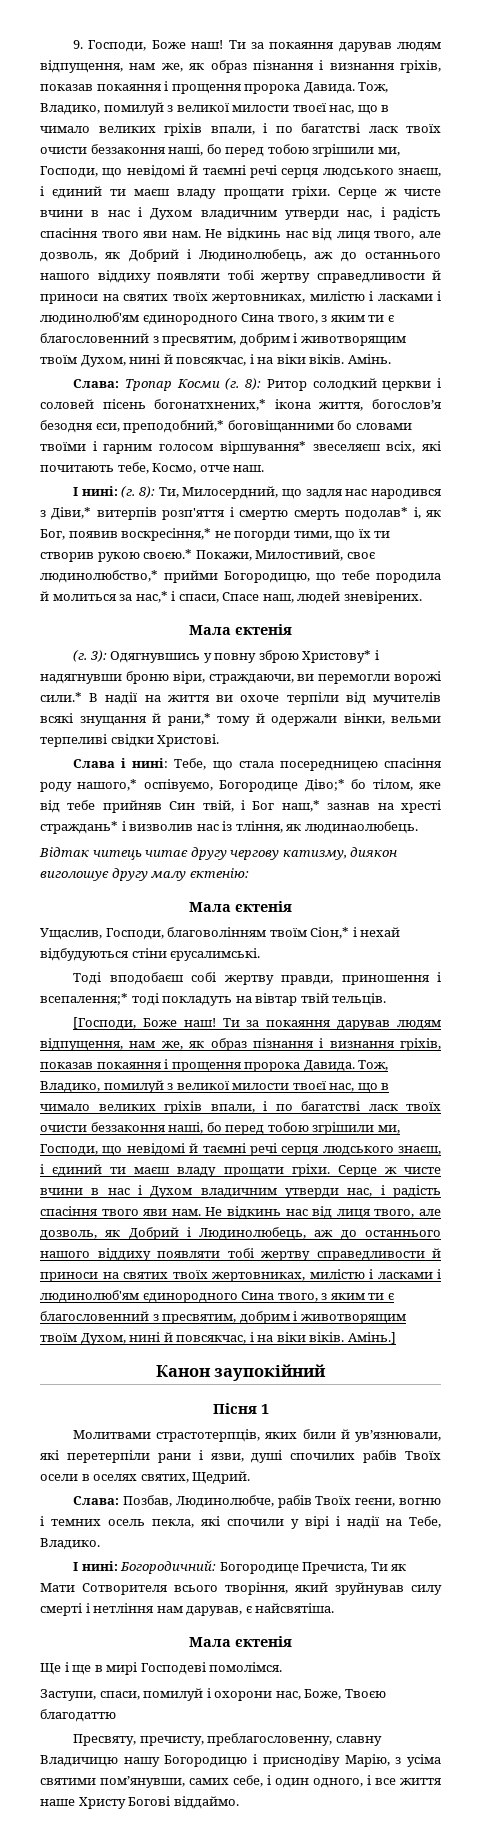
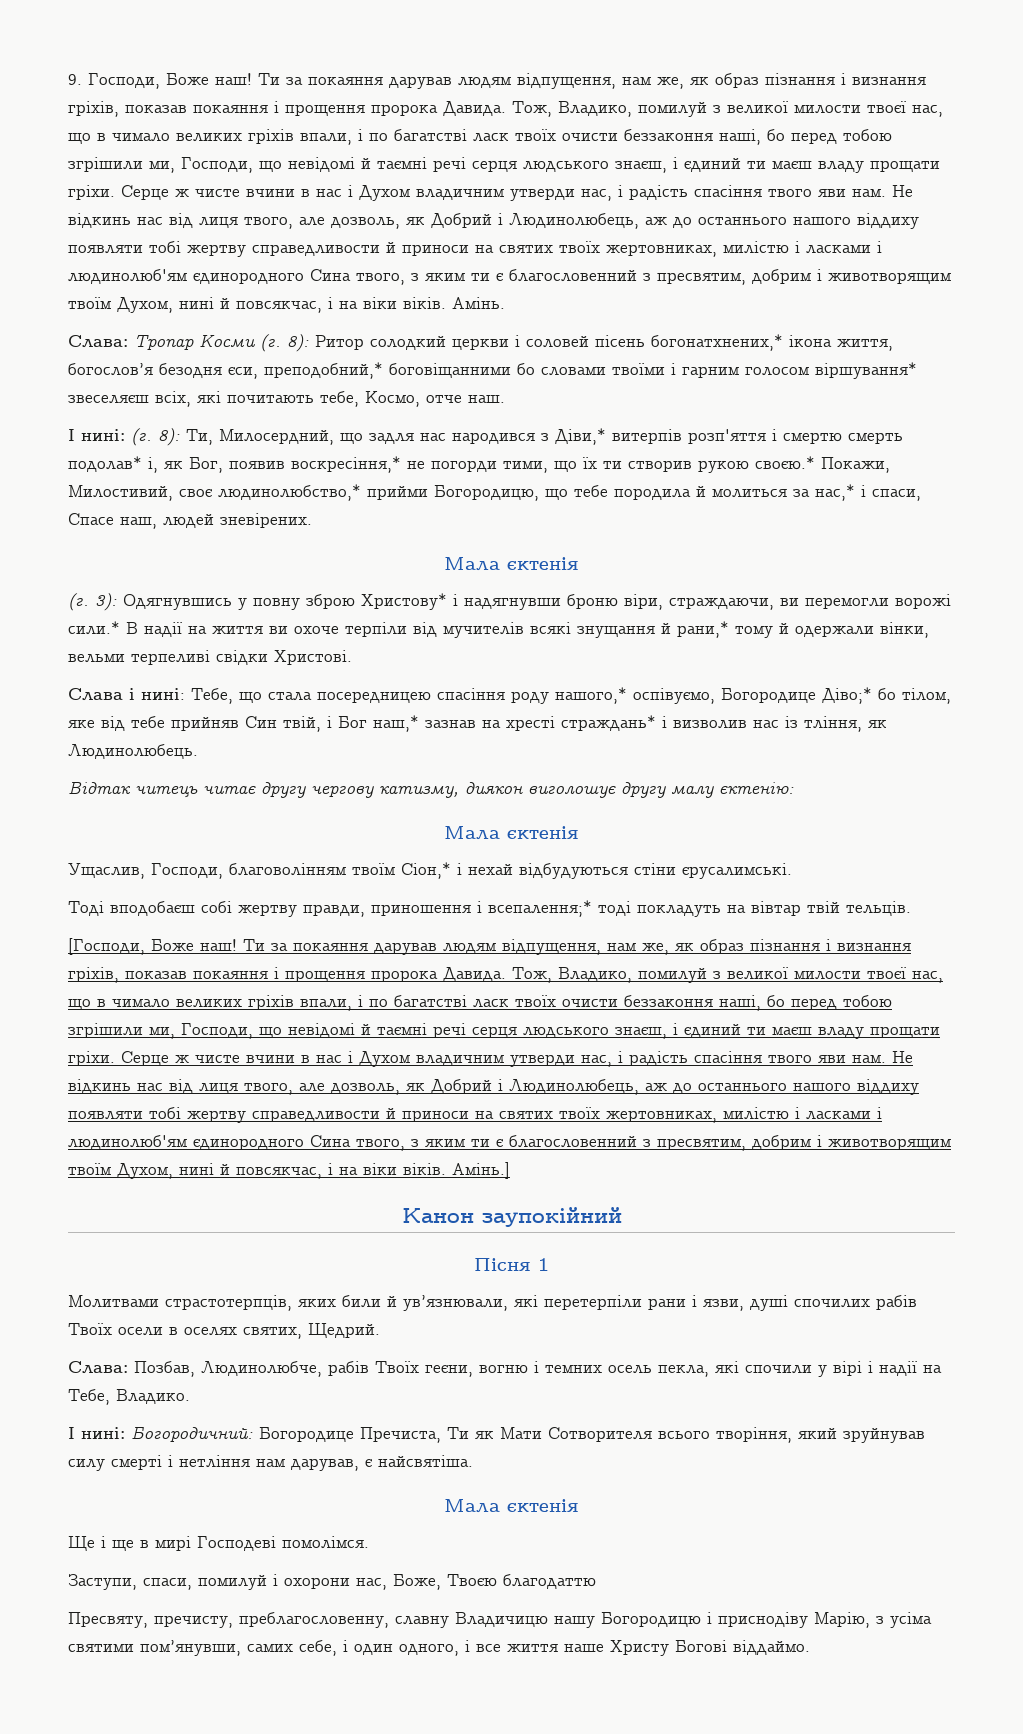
- Слава і нині: Тебе, що стала посередницею спасіння роду нашого,* оспівуємо, Богородице Діво;* бо тілом, яке від тебе прийняв Син твій, і Бог наш,* зазнав на хресті страждань* і визволив нас із тління, як людинаолюбець.
+ Слава і нині: Тебе, що стала посередницею спасіння роду нашого,* оспівуємо, Богородице Діво;* бо тілом, яке від тебе прийняв Син твій, і Бог наш,* зазнав на хресті страждань* і визволив нас із тління, як Людинолюбець.

